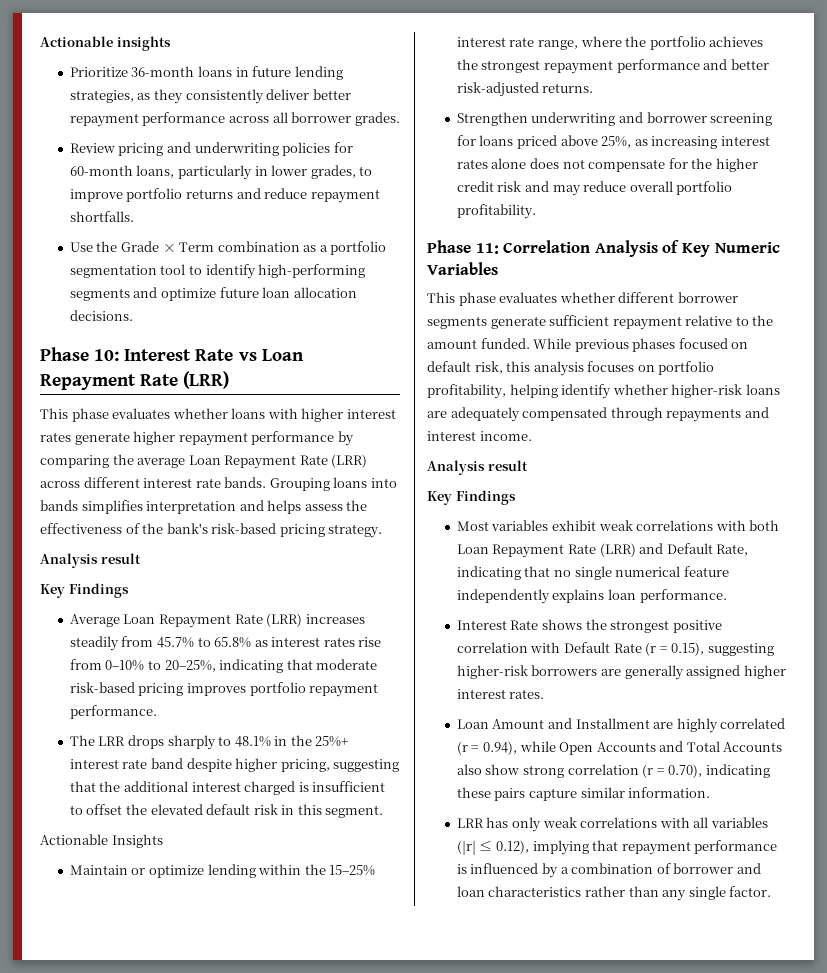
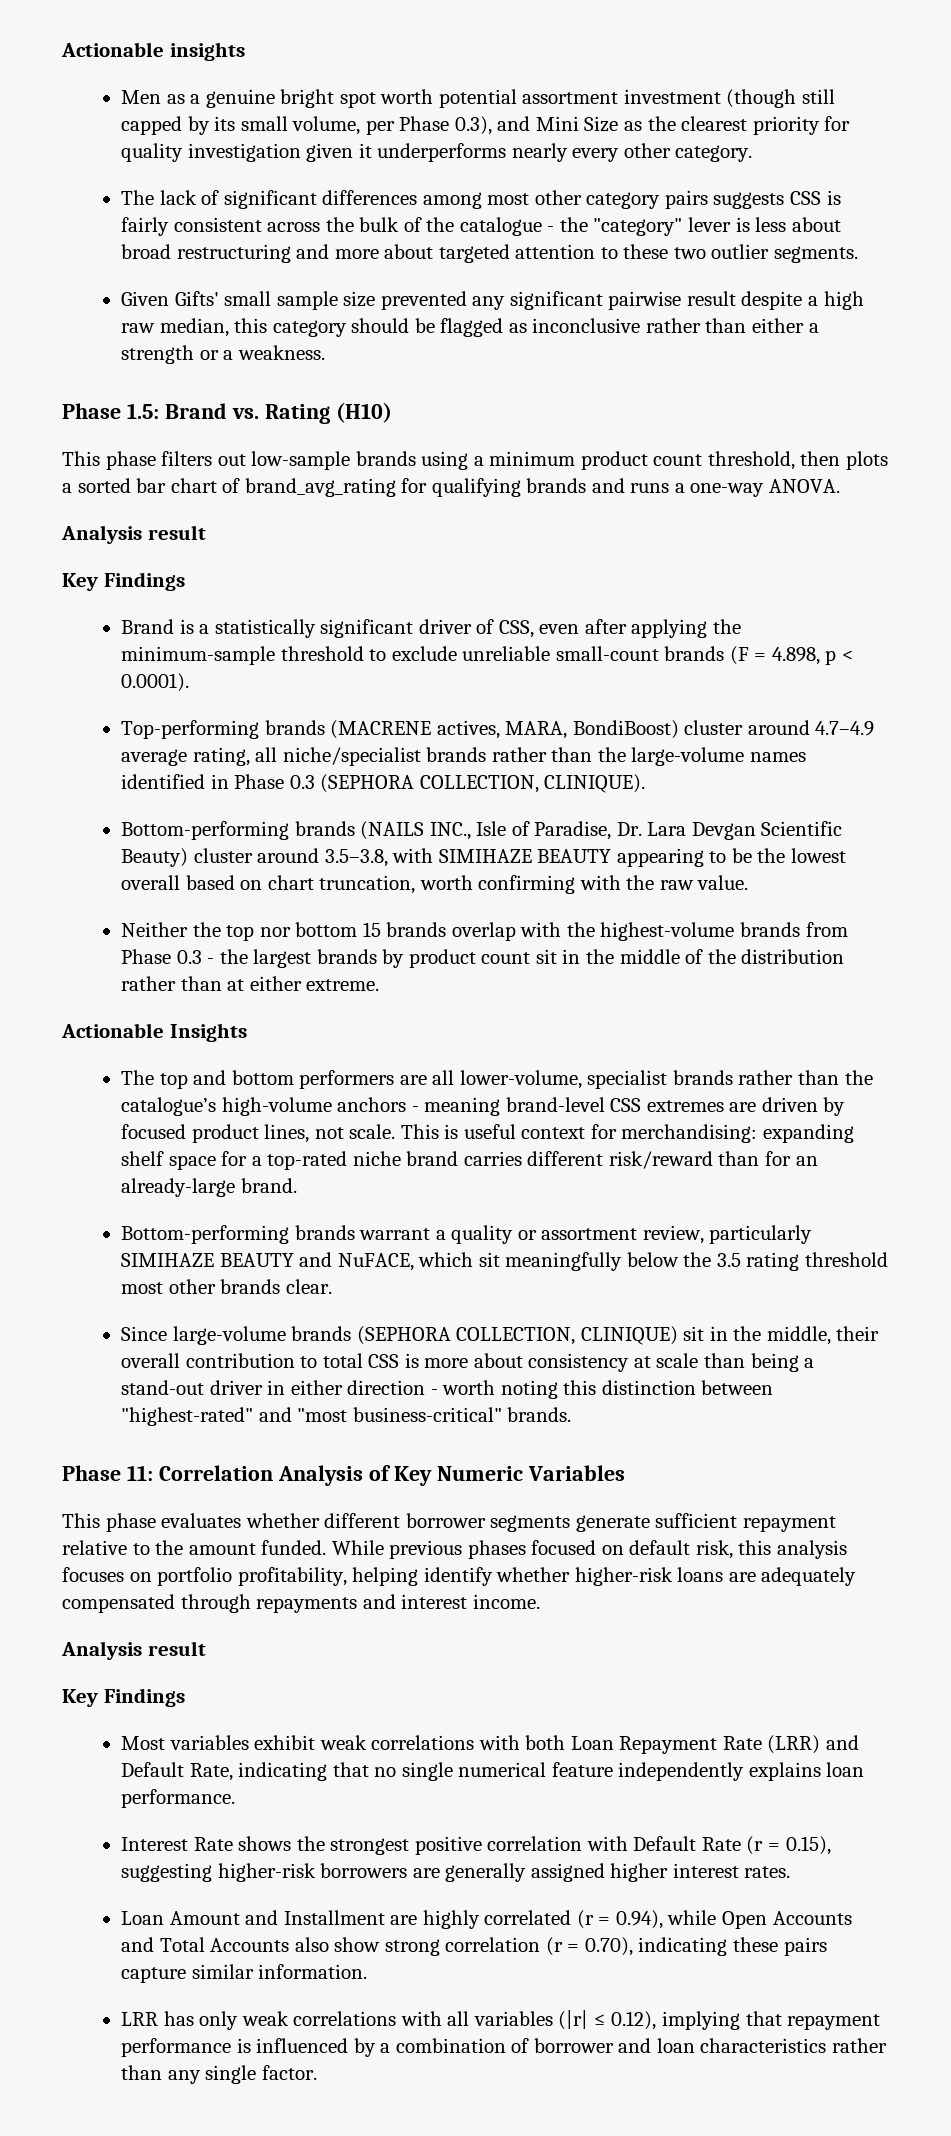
- Prioritize 36-month loans in future lending strategies, as they consistently deliver better repayment performance across all borrower grades.
- Review pricing and underwriting policies for 60-month loans, particularly in lower grades, to improve portfolio returns and reduce repayment shortfalls.
- Use the Grade × Term combination as a portfolio segmentation tool to identify high-performing segments and optimize future loan allocation decisions.
- Phase 10: Interest Rate vs Loan Repayment Rate (LRR)
- This phase evaluates whether loans with higher interest rates generate higher repayment performance by comparing the average Loan Repayment Rate (LRR) across different interest rate bands. Grouping loans into bands simplifies interpretation and helps assess the effectiveness of the bank's risk-based pricing strategy.
+ Men as a genuine bright spot worth potential assortment investment (though still capped by its small volume, per Phase 0.3), and Mini Size as the clearest priority for quality investigation given it underperforms nearly every other category.
+ The lack of significant differences among most other category pairs suggests CSS is fairly consistent across the bulk of the catalogue - the "category" lever is less about broad restructuring and more about targeted attention to these two outlier segments.
+ Given Gifts' small sample size prevented any significant pairwise result despite a high raw median, this category should be flagged as inconclusive rather than either a strength or a weakness.
+ Phase 1.5: Brand vs. Rating (H10)
+ This phase filters out low-sample brands using a minimum product count threshold, then plots a sorted bar chart of brand_avg_rating for qualifying brands and runs a one-way ANOVA.
  Analysis result
  Key Findings
- Average Loan Repayment Rate (LRR) increases steadily from 45.7% to 65.8% as interest rates rise from 0–10% to 20–25%, indicating that moderate risk-based pricing improves portfolio repayment performance.
- The LRR drops sharply to 48.1% in the 25%+ interest rate band despite higher pricing, suggesting that the additional interest charged is insufficient to offset the elevated default risk in this segment.
+ Brand is a statistically significant driver of CSS, even after applying the minimum-sample threshold to exclude unreliable small-count brands (F = 4.898, p < 0.0001).
+ Top-performing brands (MACRENE actives, MARA, BondiBoost) cluster around 4.7–4.9 average rating, all niche/specialist brands rather than the large-volume names identified in Phase 0.3 (SEPHORA COLLECTION, CLINIQUE).
+ Bottom-performing brands (NAILS INC., Isle of Paradise, Dr. Lara Devgan Scientific Beauty) cluster around 3.5–3.8, with SIMIHAZE BEAUTY appearing to be the lowest overall based on chart truncation, worth confirming with the raw value.
+ Neither the top nor bottom 15 brands overlap with the highest-volume brands from Phase 0.3 - the largest brands by product count sit in the middle of the distribution rather than at either extreme.
  Actionable Insights
- Maintain or optimize lending within the 15–25% interest rate range, where the portfolio achieves the strongest repayment performance and better risk-adjusted returns.
- Strengthen underwriting and borrower screening for loans priced above 25%, as increasing interest rates alone does not compensate for the higher credit risk and may reduce overall portfolio profitability.
+ The top and bottom performers are all lower-volume, specialist brands rather than the catalogue’s high-volume anchors - meaning brand-level CSS extremes are driven by focused product lines, not scale. This is useful context for merchandising: expanding shelf space for a top-rated niche brand carries different risk/reward than for an already-large brand.
+ Bottom-performing brands warrant a quality or assortment review, particularly SIMIHAZE BEAUTY and NuFACE, which sit meaningfully below the 3.5 rating threshold most other brands clear.
+ Since large-volume brands (SEPHORA COLLECTION, CLINIQUE) sit in the middle, their overall contribution to total CSS is more about consistency at scale than being a stand-out driver in either direction - worth noting this distinction between "highest-rated" and "most business-critical" brands.

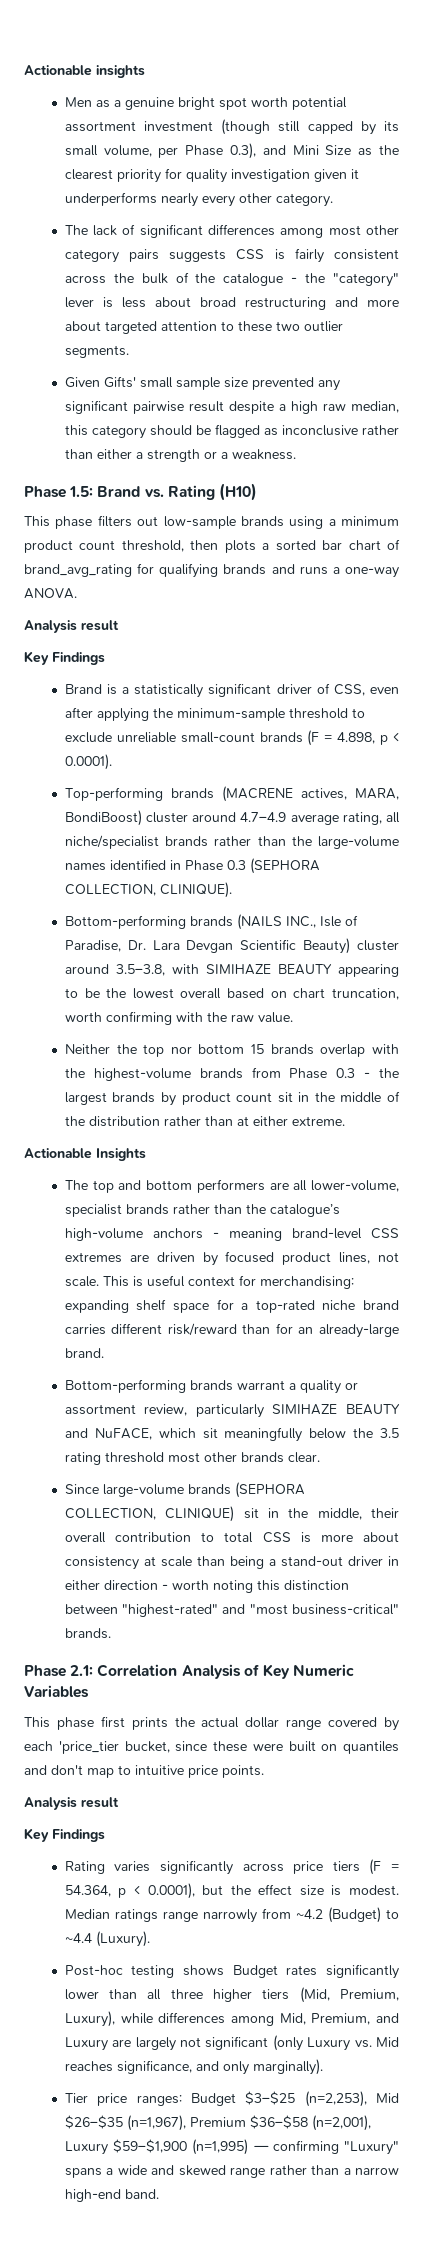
- Phase 11: Correlation Analysis of Key Numeric Variables
+ Phase 2.1: Correlation Analysis of Key Numeric Variables
- This phase evaluates whether different borrower segments generate sufficient repayment relative to the amount funded. While previous phases focused on default risk, this analysis focuses on portfolio profitability, helping identify whether higher-risk loans are adequately compensated through repayments and interest income.
+ This phase first prints the actual dollar range covered by each 'price_tier bucket, since these were built on quantiles and don't map to intuitive price points.
  Analysis result
  Key Findings
- Most variables exhibit weak correlations with both Loan Repayment Rate (LRR) and Default Rate, indicating that no single numerical feature independently explains loan performance.
- Interest Rate shows the strongest positive correlation with Default Rate (r = 0.15), suggesting higher-risk borrowers are generally assigned higher interest rates.
- Loan Amount and Installment are highly correlated (r = 0.94), while Open Accounts and Total Accounts also show strong correlation (r = 0.70), indicating these pairs capture similar information.
- LRR has only weak correlations with all variables (|r| ≤ 0.12), implying that repayment performance is influenced by a combination of borrower and loan characteristics rather than any single factor.
+ Rating varies significantly across price tiers (F = 54.364, p < 0.0001), but the effect size is modest. Median ratings range narrowly from ~4.2 (Budget) to ~4.4 (Luxury).
+ Post-hoc testing shows Budget rates significantly lower than all three higher tiers (Mid, Premium, Luxury), while differences among Mid, Premium, and Luxury are largely not significant (only Luxury vs. Mid reaches significance, and only marginally).
+ Tier price ranges: Budget $3–$25 (n=2,253), Mid $26–$35 (n=1,967), Premium $36–$58 (n=2,001), Luxury $59–$1,900 (n=1,995) — confirming "Luxury" spans a wide and skewed range rather than a narrow high-end band.

